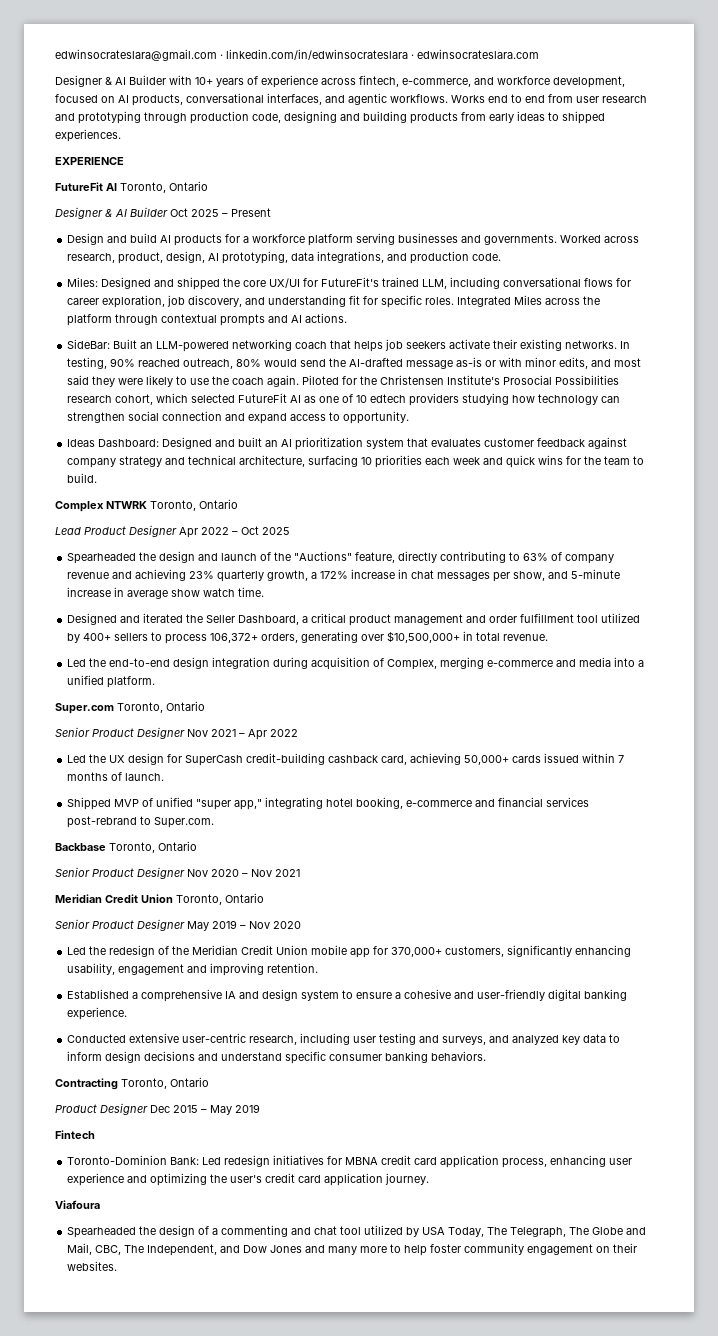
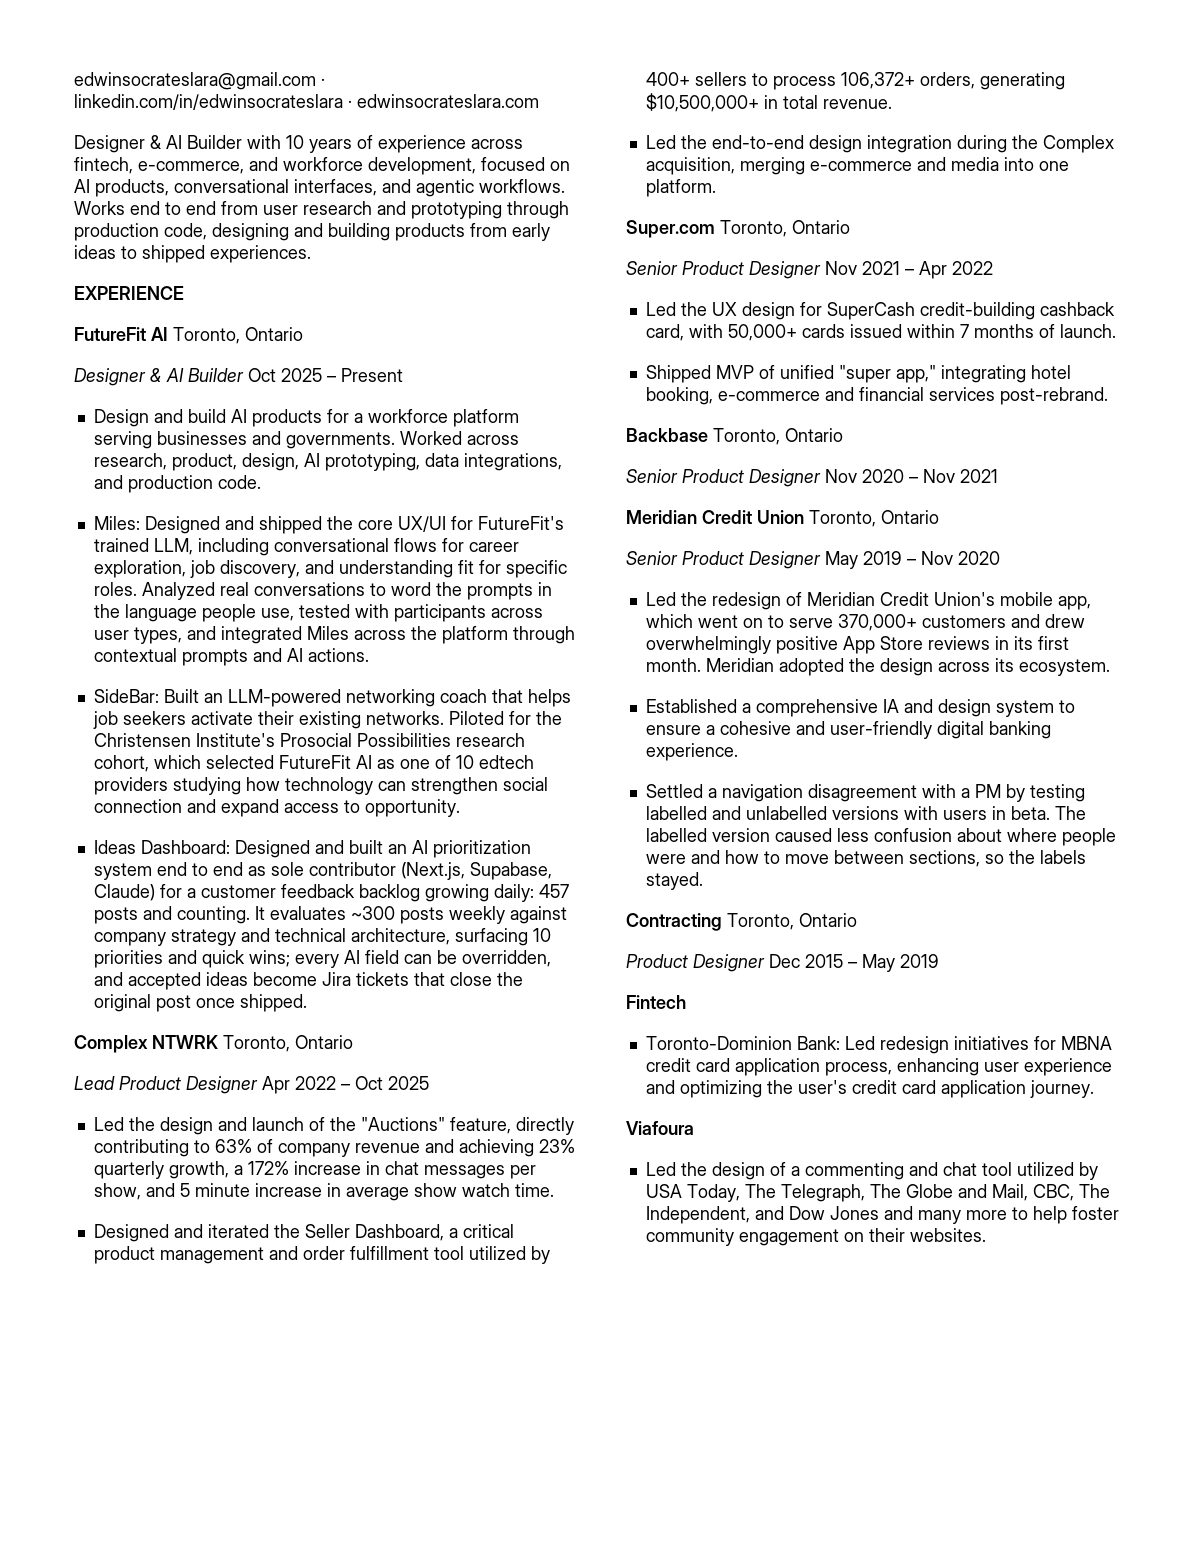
- Designer & AI Builder with 10+ years of experience across fintech, e-commerce, and workforce development, focused on AI products, conversational interfaces, and agentic workflows.
+ Designer & AI Builder with 10 years of experience across fintech, e-commerce, and workforce development, focused on AI products, conversational interfaces, and agentic workflows.
- Integrated Miles across the platform through contextual prompts and AI actions.
+ Analyzed real conversations to word the prompts in the language people use, tested with participants across user types, and integrated Miles across the platform through contextual prompts and AI actions.
- In testing, 90% reached outreach, 80% would send the AI-drafted message as-is or with minor edits, and most said they were likely to use the coach again.
- Ideas Dashboard: Designed and built an AI prioritization system that evaluates customer feedback against company strategy and technical architecture, surfacing 10 priorities each week and quick wins for the team to build.
+ Ideas Dashboard: Designed and built an AI prioritization system end to end as sole contributor (Next.js, Supabase, Claude) for a customer feedback backlog growing daily: 457 posts and counting. It evaluates ~300 posts weekly against company strategy and technical architecture, surfacing 10 priorities and quick wins; every AI field can be overridden, and accepted ideas become Jira tickets that close the original post once shipped.
- Spearheaded the design and launch of the "Auctions" feature, directly contributing to 63% of company revenue and achieving 23% quarterly growth, a 172% increase in chat messages per show, and 5-minute increase in average show watch time.
+ Led the design and launch of the "Auctions" feature, directly contributing to 63% of company revenue and achieving 23% quarterly growth, a 172% increase in chat messages per show, and 5 minute increase in average show watch time.
- Designed and iterated the Seller Dashboard, a critical product management and order fulfillment tool utilized by 400+ sellers to process 106,372+ orders, generating over $10,500,000+ in total revenue.
+ Designed and iterated the Seller Dashboard, a critical product management and order fulfillment tool utilized by 400+ sellers to process 106,372+ orders, generating $10,500,000+ in total revenue.
- Led the end-to-end design integration during acquisition of Complex, merging e-commerce and media into a unified platform.
+ Led the end-to-end design integration during the Complex acquisition, merging e-commerce and media into one platform.
- Led the UX design for SuperCash credit-building cashback card, achieving 50,000+ cards issued within 7 months of launch.
+ Led the UX design for SuperCash credit-building cashback card, with 50,000+ cards issued within 7 months of launch.
- Shipped MVP of unified "super app," integrating hotel booking, e-commerce and financial services post-rebrand to Super.com.
+ Shipped MVP of unified "super app," integrating hotel booking, e-commerce and financial services post-rebrand.
- Led the redesign of the Meridian Credit Union mobile app for 370,000+ customers, significantly enhancing usability, engagement and improving retention.
+ Led the redesign of Meridian Credit Union's mobile app, which went on to serve 370,000+ customers and drew overwhelmingly positive App Store reviews in its first month. Meridian adopted the design across its ecosystem.
- Conducted extensive user-centric research, including user testing and surveys, and analyzed key data to inform design decisions and understand specific consumer banking behaviors.
+ Settled a navigation disagreement with a PM by testing labelled and unlabelled versions with users in beta. The labelled version caused less confusion about where people were and how to move between sections, so the labels stayed.
- Spearheaded the design of a commenting and chat tool utilized by USA Today, The Telegraph, The Globe and Mail, CBC, The Independent, and Dow Jones and many more to help foster community engagement on their websites.
+ Led the design of a commenting and chat tool utilized by USA Today, The Telegraph, The Globe and Mail, CBC, The Independent, and Dow Jones and many more to help foster community engagement on their websites.

